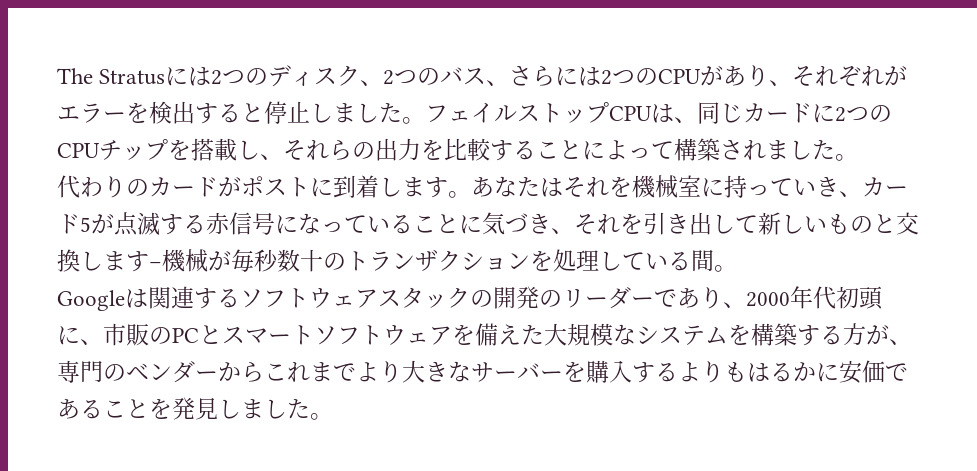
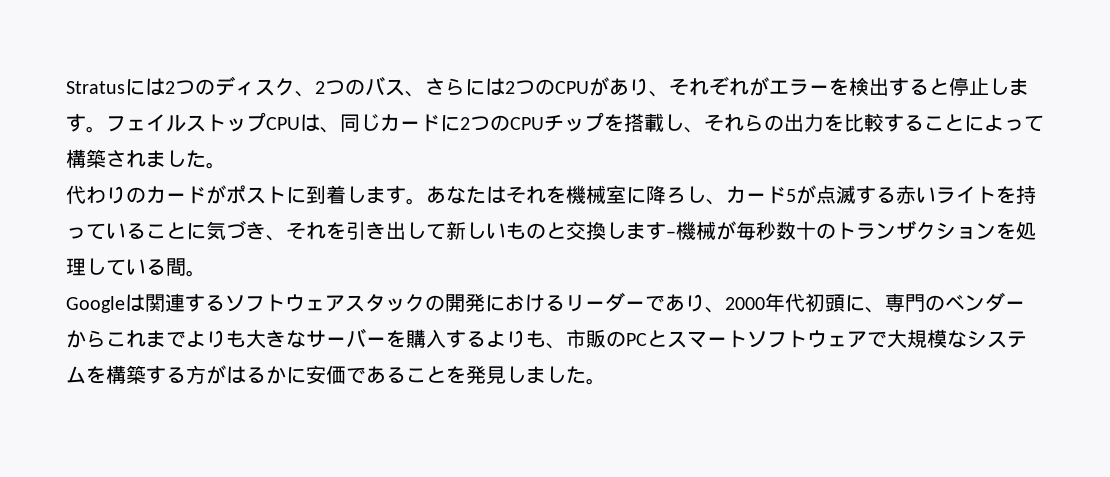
- The Stratusには2つのディスク、2つのバス、さらには2つのCPUがあり、それぞれがエラーを検出すると停止しました。
+ Stratusには2つのディスク、2つのバス、さらには2つのCPUがあり、それぞれがエラーを検出すると停止します。
- あなたはそれを機械室に持っていき、カード5が点滅する赤信号になっていることに気づき、それを引き出して新しいものと交換します–機械が毎秒数十のトランザクションを処理している間。
+ あなたはそれを機械室に降ろし、カード5が点滅する赤いライトを持っていることに気づき、それを引き出して新しいものと交換します–機械が毎秒数十のトランザクションを処理している間。
- Googleは関連するソフトウェアスタックの開発のリーダーであり、2000年代初頭に、市販のPCとスマートソフトウェアを備えた大規模なシステムを構築する方が、専門のベンダーからこれまでより大きなサーバーを購入するよりもはるかに安価であることを発見しました。
+ Googleは関連するソフトウェアスタックの開発におけるリーダーであり、2000年代初頭に、専門のベンダーからこれまでよりも大きなサーバーを購入するよりも、市販のPCとスマートソフトウェアで大規模なシステムを構築する方がはるかに安価であることを発見しました。

